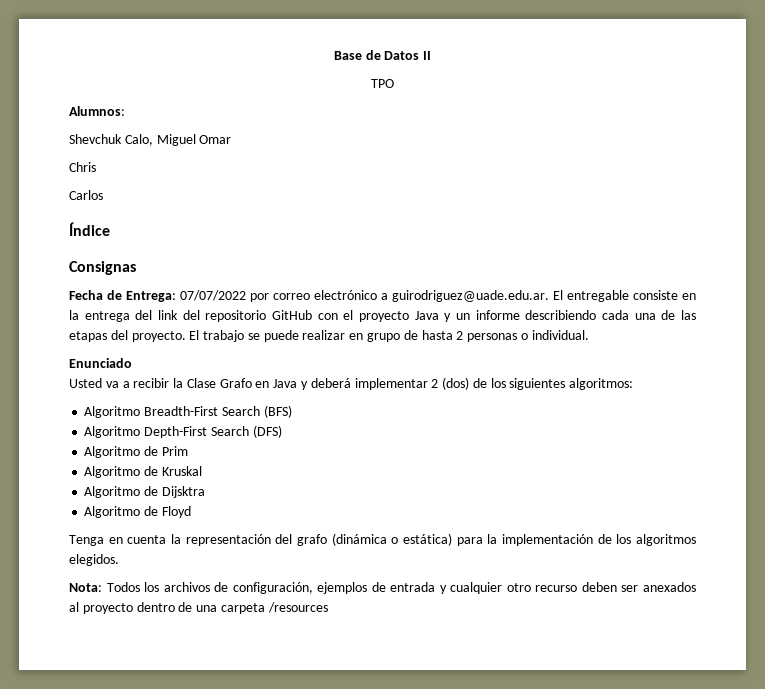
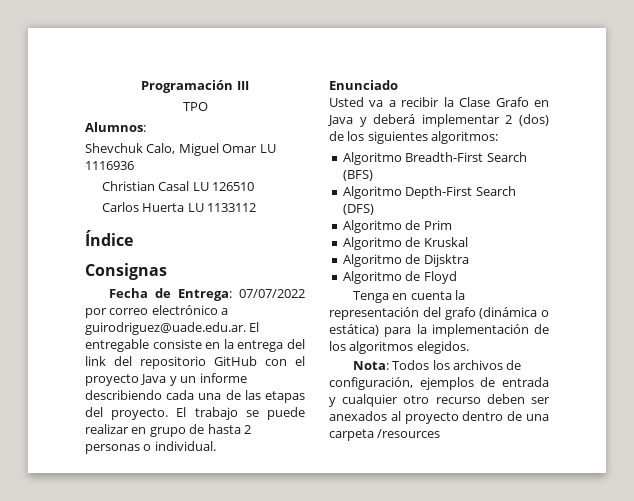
- Base de Datos II
+ Programación III
- Shevchuk Calo, Miguel Omar
- Chris
- Carlos
+ Shevchuk Calo, Miguel Omar LU 1116936
+ Christian Casal LU 126510
+ Carlos Huerta LU 1133112

